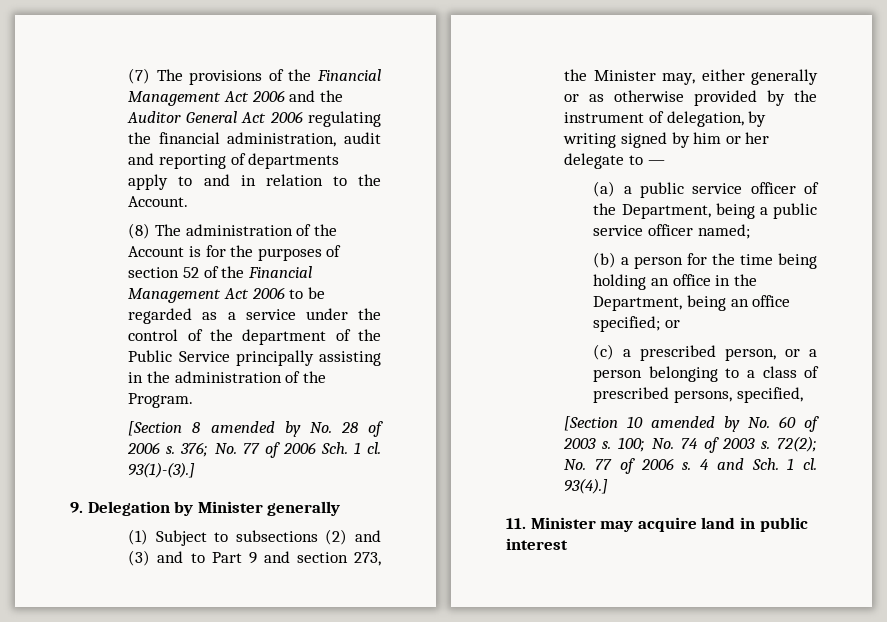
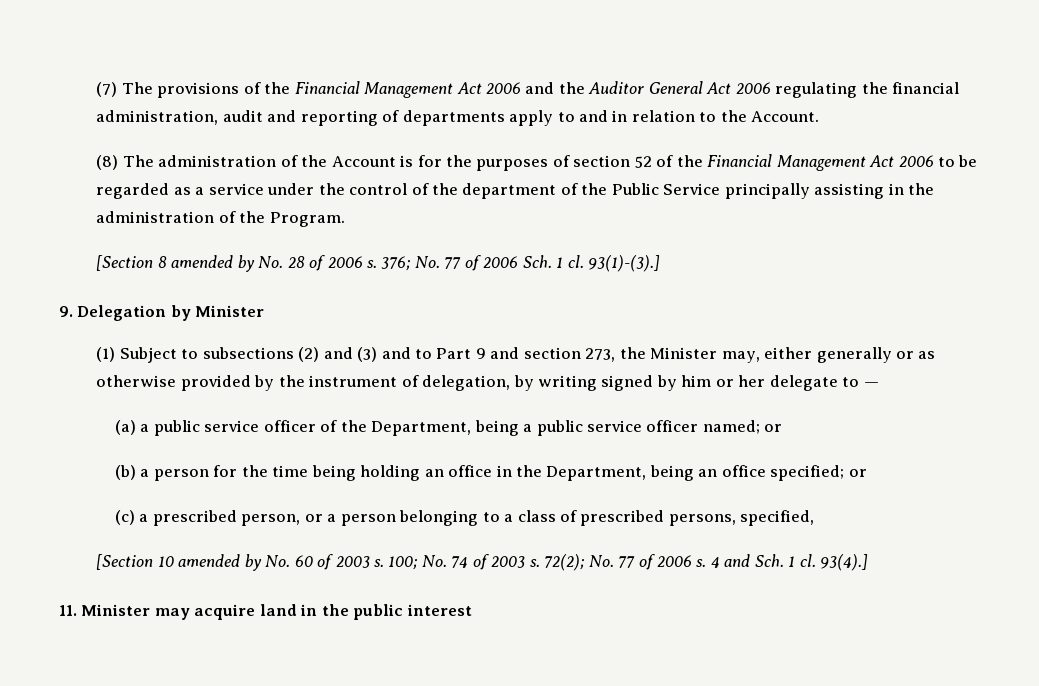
- 9. Delegation by Minister generally
+ 9. Delegation by Minister
- (a) a public service officer of the Department, being a public service officer named;
+ (a) a public service officer of the Department, being a public service officer named; or
- 11. Minister may acquire land in public interest
+ 11. Minister may acquire land in the public interest

